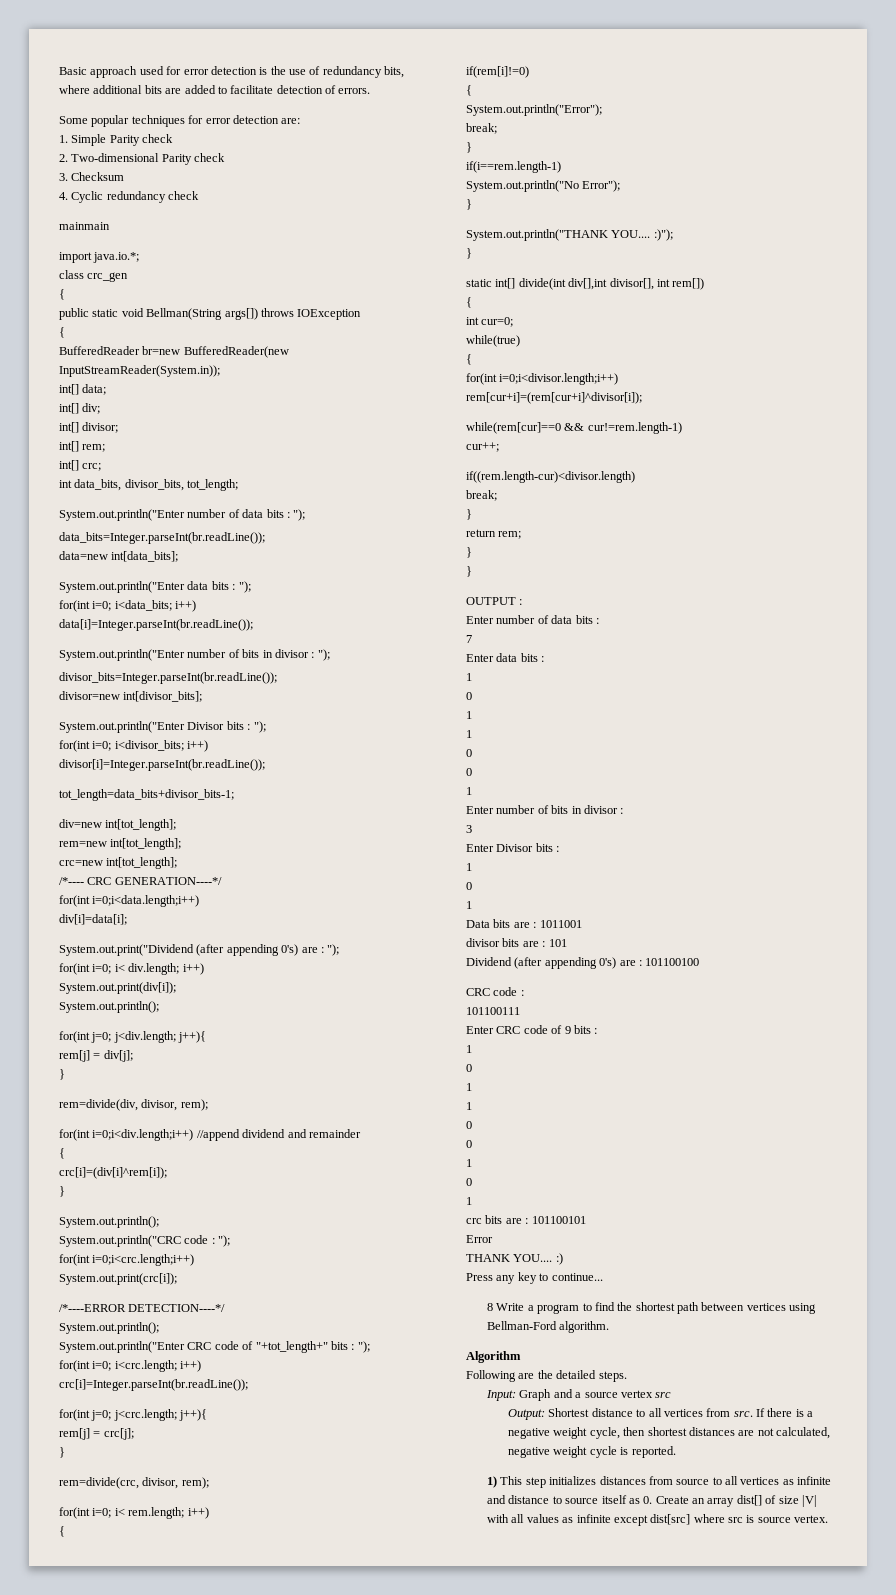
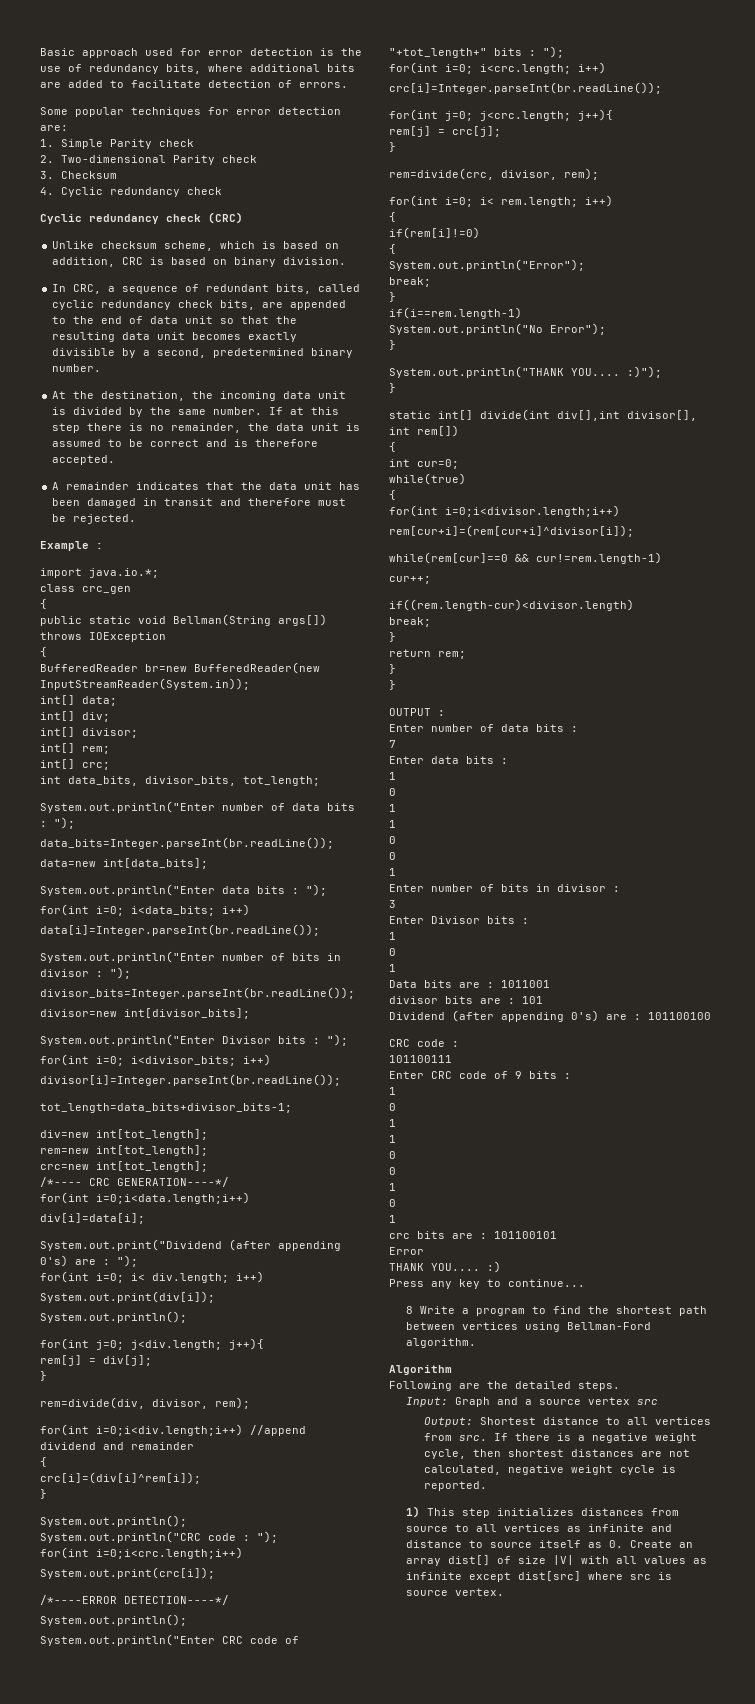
- mainmain
+ Cyclic redundancy check (CRC)
+ Unlike checksum scheme, which is based on addition, CRC is based on binary division.
+ In CRC, a sequence of redundant bits, called cyclic redundancy check bits, are appended to the end of data unit so that the resulting data unit becomes exactly divisible by a second, predetermined binary number.
+ At the destination, the incoming data unit is divided by the same number. If at this step there is no remainder, the data unit is assumed to be correct and is therefore accepted.
+ A remainder indicates that the data unit has been damaged in transit and therefore must be rejected.
+ Example :

